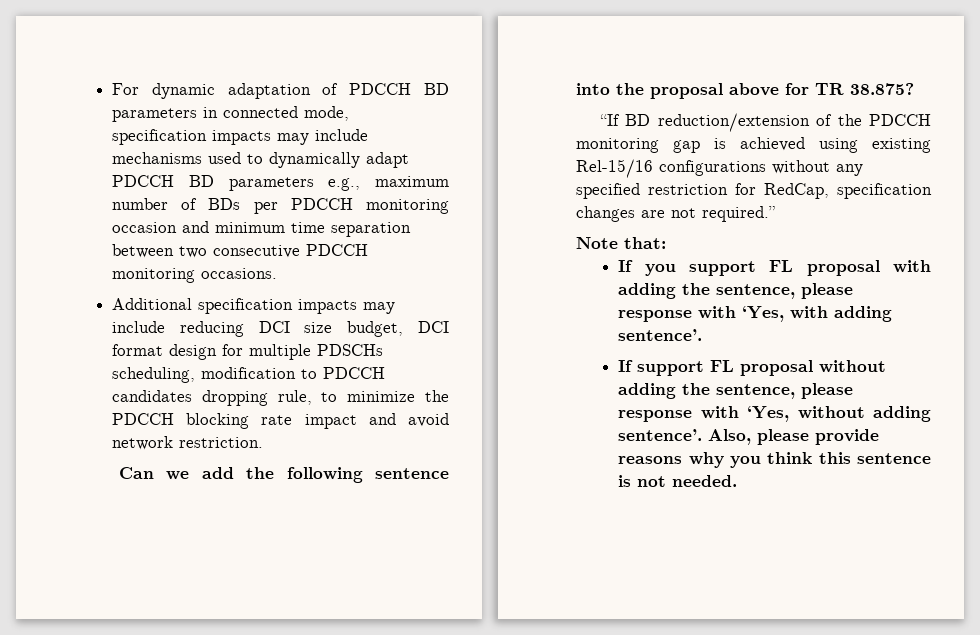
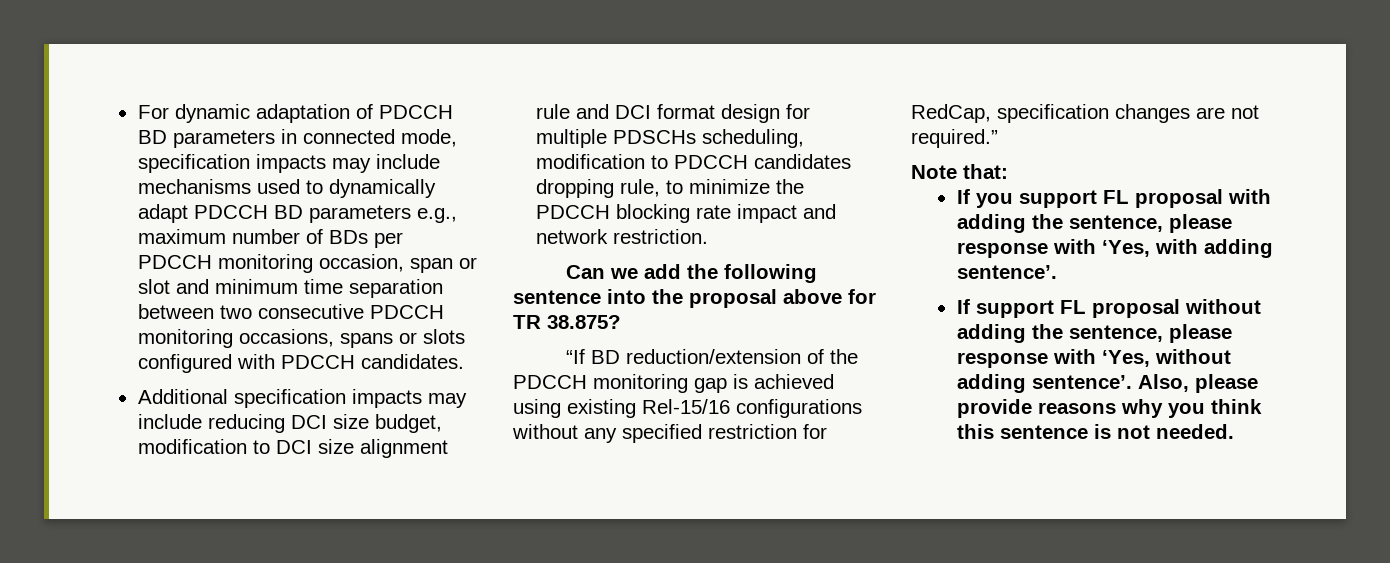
- For dynamic adaptation of PDCCH BD parameters in connected mode, specification impacts may include mechanisms used to dynamically adapt PDCCH BD parameters e.g., maximum number of BDs per PDCCH monitoring occasion and minimum time separation between two consecutive PDCCH monitoring occasions.
+ For dynamic adaptation of PDCCH BD parameters in connected mode, specification impacts may include mechanisms used to dynamically adapt PDCCH BD parameters e.g., maximum number of BDs per PDCCH monitoring occasion, span or slot and minimum time separation between two consecutive PDCCH monitoring occasions, spans or slots configured with PDCCH candidates.
- Additional specification impacts may include reducing DCI size budget, DCI format design for multiple PDSCHs scheduling, modification to PDCCH candidates dropping rule, to minimize the PDCCH blocking rate impact and avoid network restriction.
+ Additional specification impacts may include reducing DCI size budget, modification to DCI size alignment rule and DCI format design for multiple PDSCHs scheduling, modification to PDCCH candidates dropping rule, to minimize the PDCCH blocking rate impact and network restriction.

